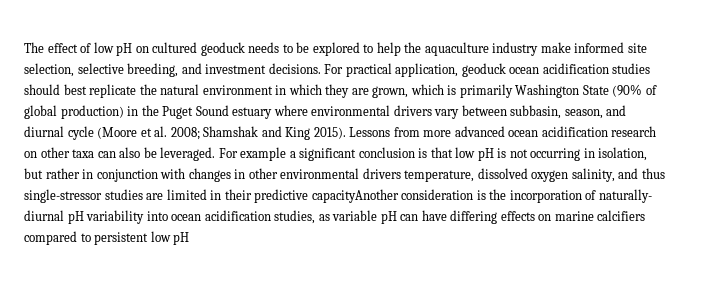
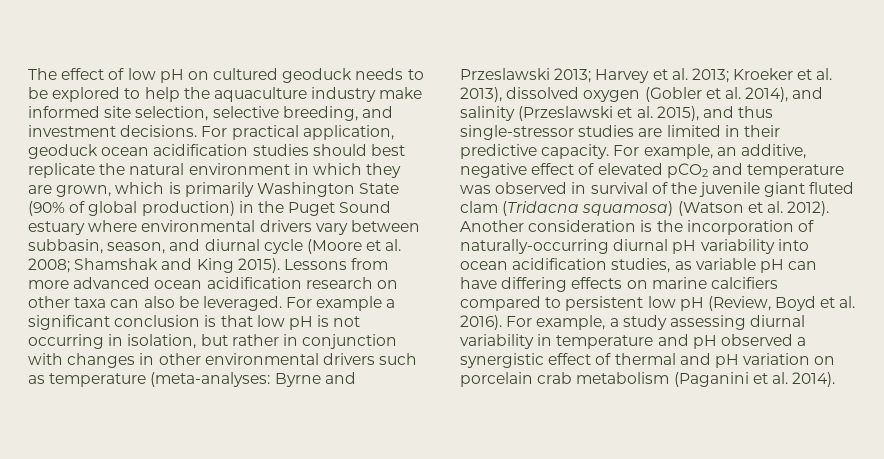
- For example a significant conclusion is that low pH is not occurring in isolation, but rather in conjunction with changes in other environmental drivers temperature, dissolved oxygen salinity, and thus single-stressor studies are limited in their predictive capacityAnother consideration is the incorporation of naturally- diurnal pH variability into ocean acidification studies, as variable pH can have differing effects on marine calcifiers compared to persistent low pH
+ For example a significant conclusion is that low pH is not occurring in isolation, but rather in conjunction with changes in other environmental drivers such as temperature (meta-analyses: Byrne and Przeslawski 2013; Harvey et al. 2013; Kroeker et al. 2013), dissolved oxygen (Gobler et al. 2014), and salinity (Przeslawski et al. 2015), and thus single-stressor studies are limited in their predictive capacity. For example, an additive, negative effect of elevated pCO2 and temperature was observed in survival of the juvenile giant fluted clam (Tridacna squamosa) (Watson et al. 2012). Another consideration is the incorporation of naturally-occurring diurnal pH variability into ocean acidification studies, as variable pH can have differing effects on marine calcifiers compared to persistent low pH (Review, Boyd et al. 2016). For example, a study assessing diurnal variability in temperature and pH observed a synergistic effect of thermal and pH variation on porcelain crab metabolism (Paganini et al. 2014).

